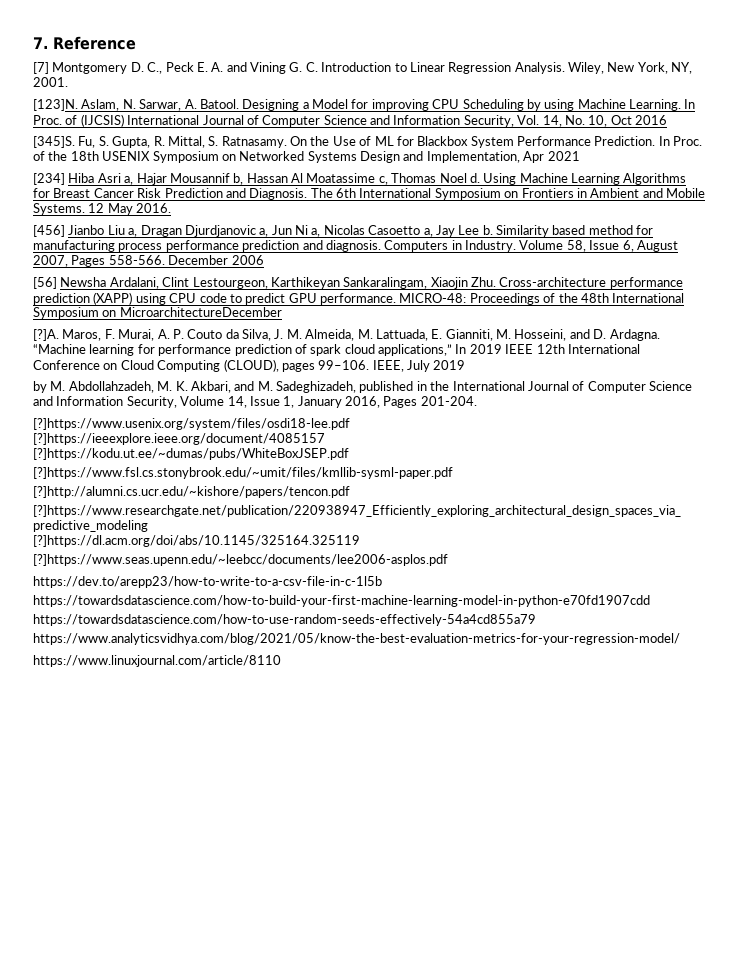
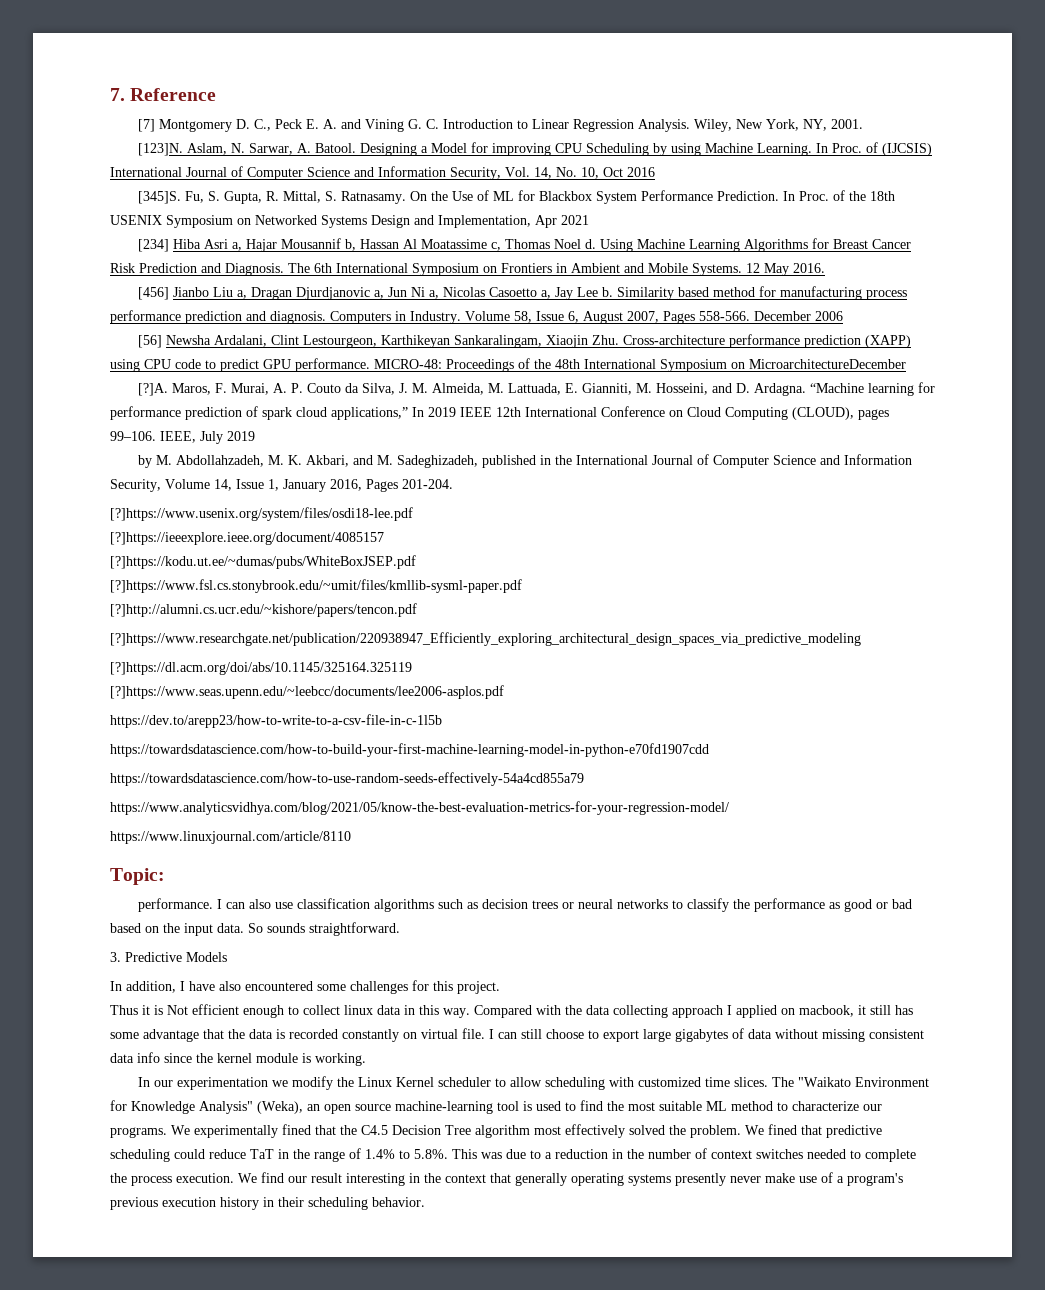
+ Topic:
+ performance. I can also use classification algorithms such as decision trees or neural networks to classify the performance as good or bad based on the input data. So sounds straightforward.
+ 3. Predictive Models
+ In addition, I have also encountered some challenges for this project.
+ Thus it is Not efficient enough to collect linux data in this way. Compared with the data collecting approach I applied on macbook, it still has some advantage that the data is recorded constantly on virtual file. I can still choose to export large gigabytes of data without missing consistent data info since the kernel module is working.
+ In our experimentation we modify the Linux Kernel scheduler to allow scheduling with customized time slices. The "Waikato Environment for Knowledge Analysis" (Weka), an open source machine-learning tool is used to find the most suitable ML method to characterize our programs. We experimentally fined that the C4.5 Decision Tree algorithm most effectively solved the problem. We fined that predictive scheduling could reduce TaT in the range of 1.4% to 5.8%. This was due to a reduction in the number of context switches needed to complete the process execution. We find our result interesting in the context that generally operating systems presently never make use of a program's previous execution history in their scheduling behavior.

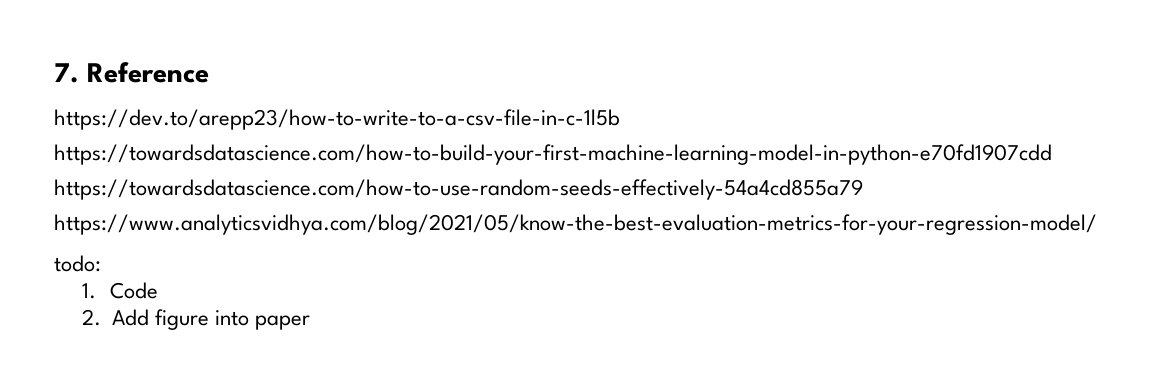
- [7] Montgomery D. C., Peck E. A. and Vining G. C. Introduction to Linear Regression Analysis. Wiley, New York, NY, 2001.
- [123]N. Aslam, N. Sarwar, A. Batool. Designing a Model for improving CPU Scheduling by using Machine Learning. In Proc. of (IJCSIS) International Journal of Computer Science and Information Security, Vol. 14, No. 10, Oct 2016
- [345]S. Fu, S. Gupta, R. Mittal, S. Ratnasamy. On the Use of ML for Blackbox System Performance Prediction. In Proc. of the 18th USENIX Symposium on Networked Systems Design and Implementation, Apr 2021
- [234] Hiba Asri a, Hajar Mousannif b, Hassan Al Moatassime c, Thomas Noel d. Using Machine Learning Algorithms for Breast Cancer Risk Prediction and Diagnosis. The 6th International Symposium on Frontiers in Ambient and Mobile Systems. 12 May 2016.
- [456] Jianbo Liu a, Dragan Djurdjanovic a, Jun Ni a, Nicolas Casoetto a, Jay Lee b. Similarity based method for manufacturing process performance prediction and diagnosis. Computers in Industry. Volume 58, Issue 6, August 2007, Pages 558-566. December 2006
- [56] Newsha Ardalani, Clint Lestourgeon, Karthikeyan Sankaralingam, Xiaojin Zhu. Cross-architecture performance prediction (XAPP) using CPU code to predict GPU performance. MICRO-48: Proceedings of the 48th International Symposium on MicroarchitectureDecember
- [?]A. Maros, F. Murai, A. P. Couto da Silva, J. M. Almeida, M. Lattuada, E. Gianniti, M. Hosseini, and D. Ardagna. “Machine learning for performance prediction of spark cloud applications,” In 2019 IEEE 12th International Conference on Cloud Computing (CLOUD), pages 99–106. IEEE, July 2019
- by M. Abdollahzadeh, M. K. Akbari, and M. Sadeghizadeh, published in the International Journal of Computer Science and Information Security, Volume 14, Issue 1, January 2016, Pages 201-204.
- [?]https://www.usenix.org/system/files/osdi18-lee.pdf
- [?]https://ieeexplore.ieee.org/document/4085157
- [?]https://kodu.ut.ee/~dumas/pubs/WhiteBoxJSEP.pdf
- [?]https://www.fsl.cs.stonybrook.edu/~umit/files/kmllib-sysml-paper.pdf
- [?]http://alumni.cs.ucr.edu/~kishore/papers/tencon.pdf
- [?]https://www.researchgate.net/publication/220938947_Efficiently_exploring_architectural_design_spaces_via_predictive_modeling
- [?]https://dl.acm.org/doi/abs/10.1145/325164.325119
- [?]https://www.seas.upenn.edu/~leebcc/documents/lee2006-asplos.pdf
  https://dev.to/arepp23/how-to-write-to-a-csv-file-in-c-1l5b
  https://towardsdatascience.com/how-to-build-your-first-machine-learning-model-in-python-e70fd1907cdd
  https://towardsdatascience.com/how-to-use-random-seeds-effectively-54a4cd855a79
  https://www.analyticsvidhya.com/blog/2021/05/know-the-best-evaluation-metrics-for-your-regression-model/
- https://www.linuxjournal.com/article/8110
- Topic:
- performance. I can also use classification algorithms such as decision trees or neural networks to classify the performance as good or bad based on the input data. So sounds straightforward.
- 3. Predictive Models
- In addition, I have also encountered some challenges for this project.
- Thus it is Not efficient enough to collect linux data in this way. Compared with the data collecting approach I applied on macbook, it still has some advantage that the data is recorded constantly on virtual file. I can still choose to export large gigabytes of data without missing consistent data info since the kernel module is working.
- In our experimentation we modify the Linux Kernel scheduler to allow scheduling with customized time slices. The "Waikato Environment for Knowledge Analysis" (Weka), an open source machine-learning tool is used to find the most suitable ML method to characterize our programs. We experimentally fined that the C4.5 Decision Tree algorithm most effectively solved the problem. We fined that predictive scheduling could reduce TaT in the range of 1.4% to 5.8%. This was due to a reduction in the number of context switches needed to complete the process execution. We find our result interesting in the context that generally operating systems presently never make use of a program's previous execution history in their scheduling behavior.
+ todo:
+ 1. Code
+ 2. Add figure into paper

